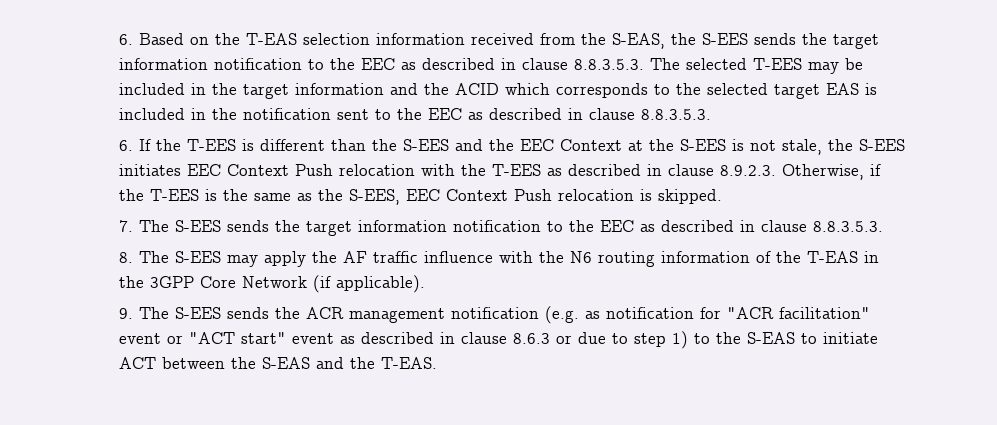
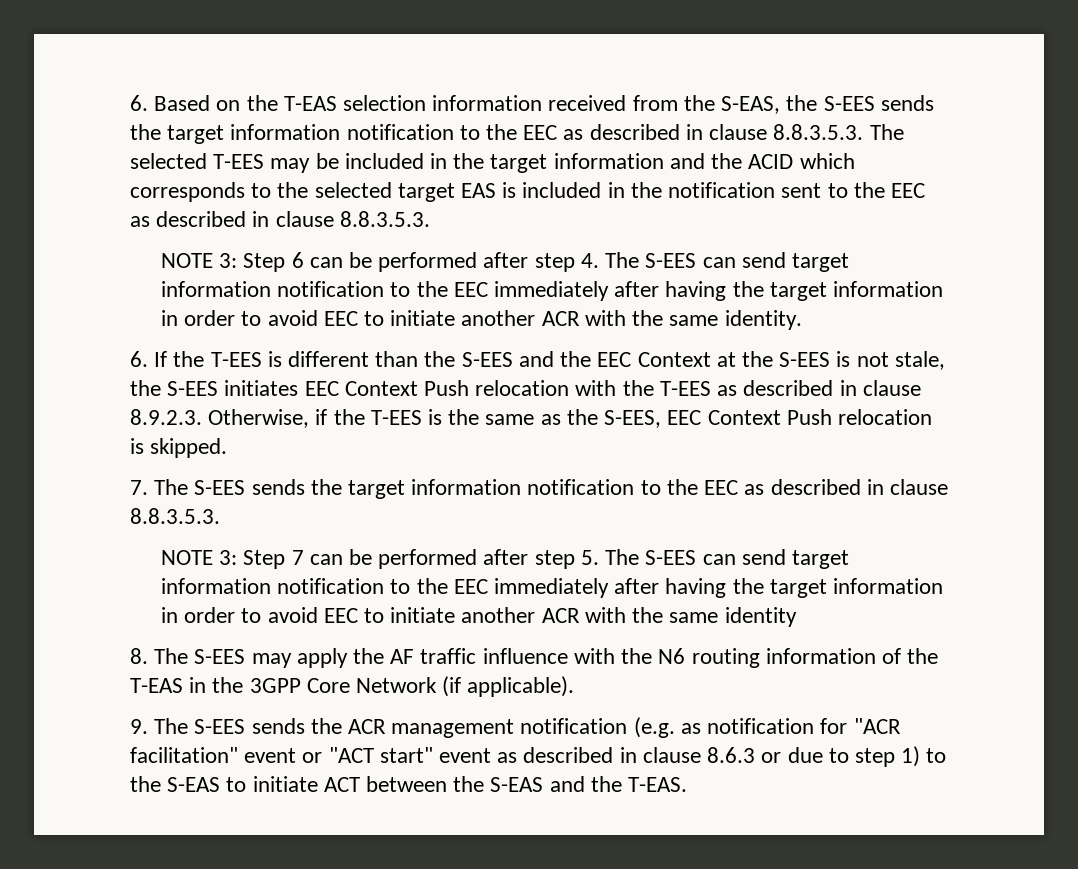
+ NOTE 3: Step 6 can be performed after step 4. The S-EES can send target information notification to the EEC immediately after having the target information in order to avoid EEC to initiate another ACR with the same identity.
+ NOTE 3: Step 7 can be performed after step 5. The S-EES can send target information notification to the EEC immediately after having the target information in order to avoid EEC to initiate another ACR with the same identity

